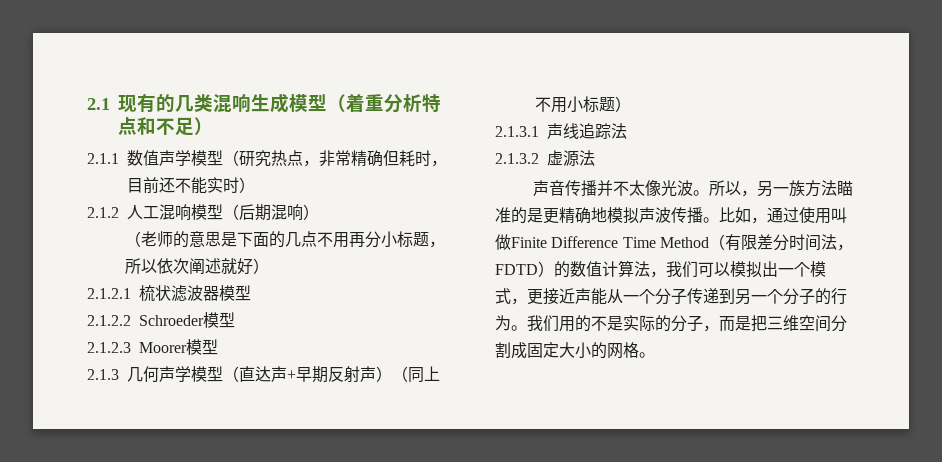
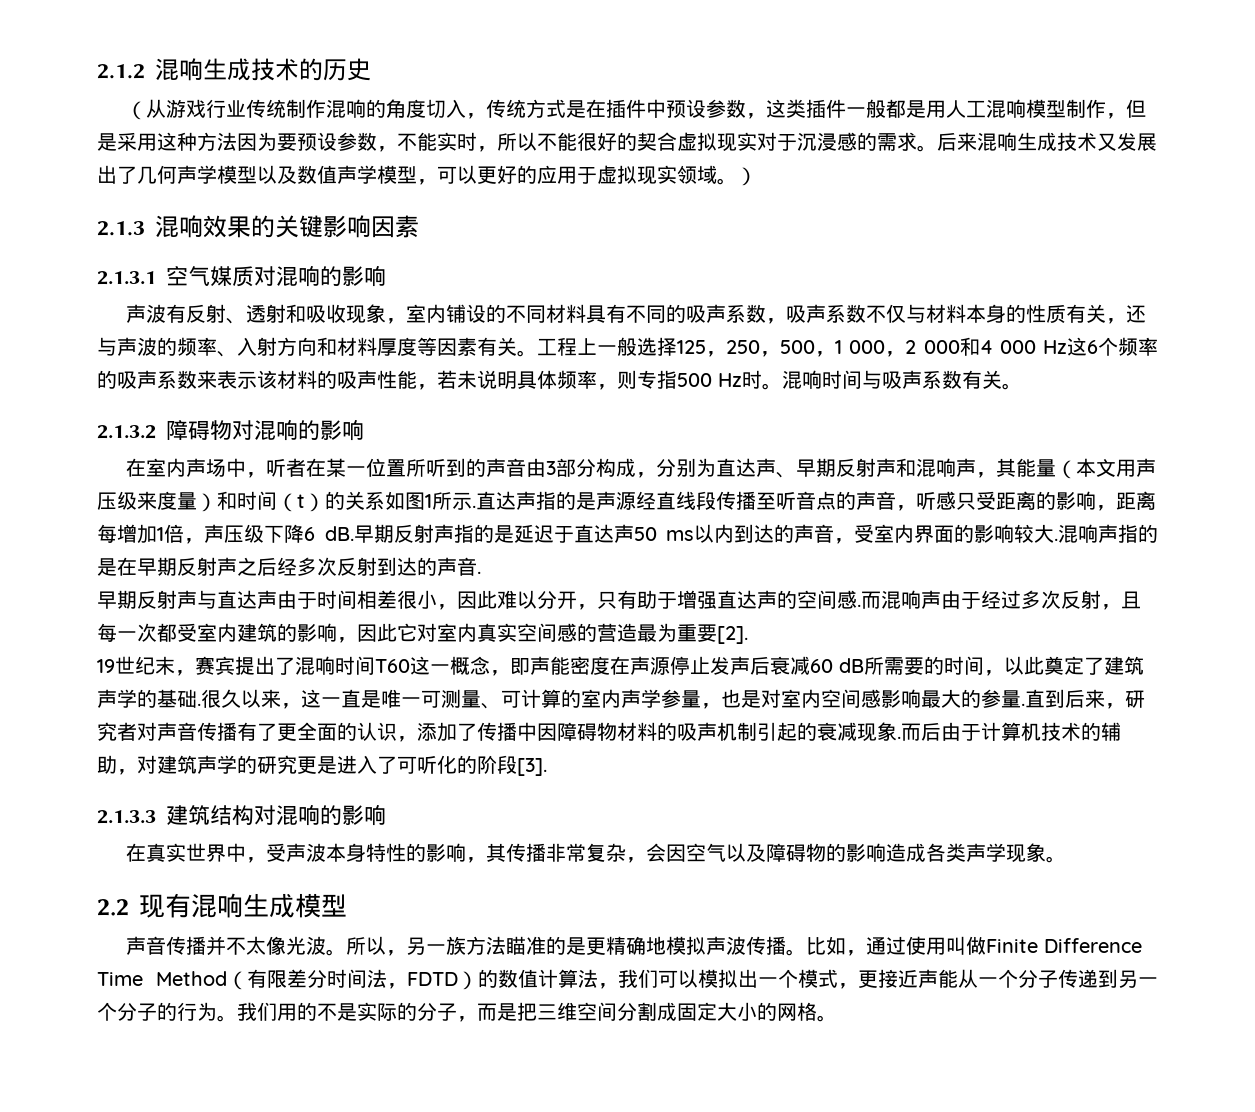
- 2.1现有的几类混响生成模型（着重分析特点和不足）
- 2.1.1数值声学模型（研究热点，非常精确但耗时，目前还不能实时）
- 2.1.2人工混响模型（后期混响）
- （老师的意思是下面的几点不用再分小标题，所以依次阐述就好）
- 2.1.2.1梳状滤波器模型
- 2.1.2.2 Schroeder模型
- 2.1.2.3 Moorer模型
- 2.1.3几何声学模型（直达声+早期反射声）（同上不用小标题）
- 2.1.3.1声线追踪法
- 2.1.3.2虚源法
+ 2.1.2混响生成技术的历史
+ （从游戏行业传统制作混响的角度切入，传统方式是在插件中预设参数，这类插件一般都是用人工混响模型制作，但是采用这种方法因为要预设参数，不能实时，所以不能很好的契合虚拟现实对于沉浸感的需求。后来混响生成技术又发展出了几何声学模型以及数值声学模型，可以更好的应用于虚拟现实领域。）
+ 2.1.3混响效果的关键影响因素
+ 2.1.3.1空气媒质对混响的影响
+ 声波有反射、透射和吸收现象，室内铺设的不同材料具有不同的吸声系数，吸声系数不仅与材料本身的性质有关，还与声波的频率、入射方向和材料厚度等因素有关。工程上一般选择125，250，500，1 000，2 000和4 000 Hz这6个频率的吸声系数来表示该材料的吸声性能，若未说明具体频率，则专指500 Hz时。混响时间与吸声系数有关。
+ 2.1.3.2障碍物对混响的影响
+ 在室内声场中，听者在某一位置所听到的声音由3部分构成，分别为直达声、早期反射声和混响声，其能量（本文用声压级来度量）和时间（t）的关系如图1所示.直达声指的是声源经直线段传播至听音点的声音，听感只受距离的影响，距离每增加1倍，声压级下降6 dB.早期反射声指的是延迟于直达声50 ms以内到达的声音，受室内界面的影响较大.混响声指的是在早期反射声之后经多次反射到达的声音.
+ 早期反射声与直达声由于时间相差很小，因此难以分开，只有助于增强直达声的空间感.而混响声由于经过多次反射，且每一次都受室内建筑的影响，因此它对室内真实空间感的营造最为重要[2].
+ 19世纪末，赛宾提出了混响时间T60这一概念，即声能密度在声源停止发声后衰减60 dB所需要的时间，以此奠定了建筑声学的基础.很久以来，这一直是唯一可测量、可计算的室内声学参量，也是对室内空间感影响最大的参量.直到后来，研究者对声音传播有了更全面的认识，添加了传播中因障碍物材料的吸声机制引起的衰减现象.而后由于计算机技术的辅助，对建筑声学的研究更是进入了可听化的阶段[3].
+ 2.1.3.3建筑结构对混响的影响
+ 在真实世界中，受声波本身特性的影响，其传播非常复杂，会因空气以及障碍物的影响造成各类声学现象。
+ 2.2现有混响生成模型

